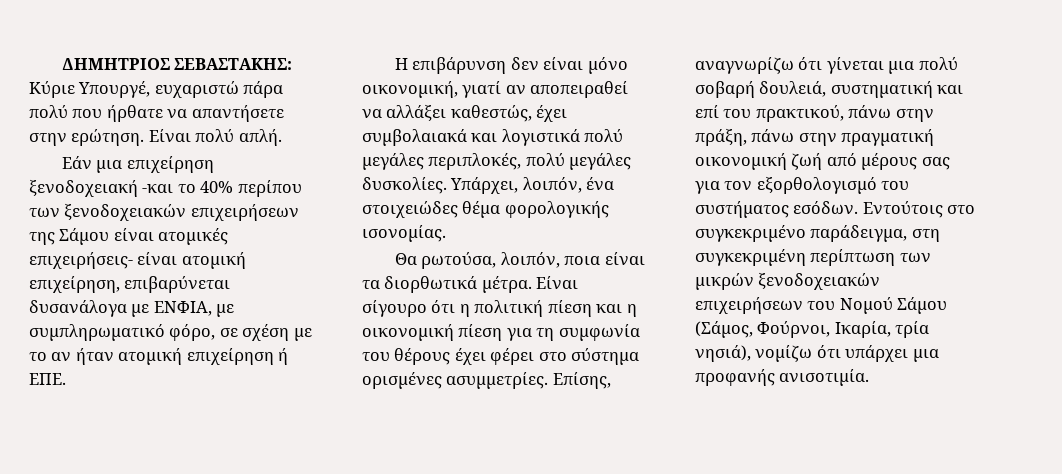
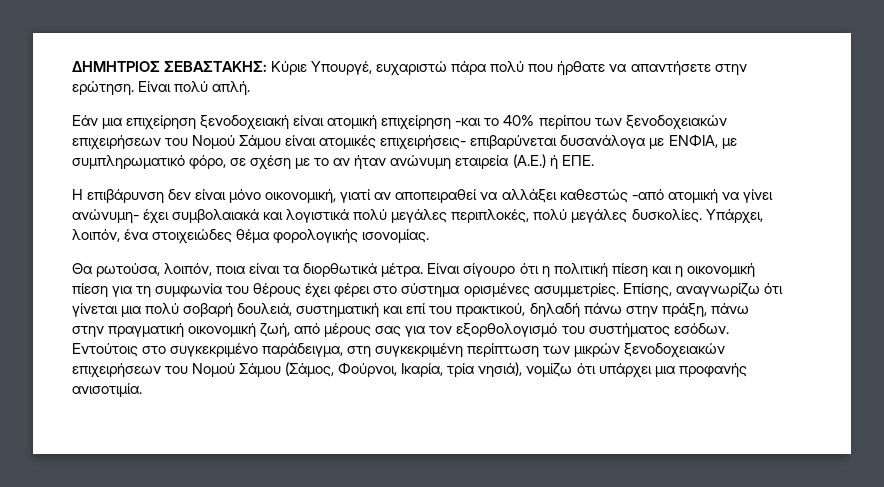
- Εάν μια επιχείρηση ξενοδοχειακή -και το 40% περίπου των ξενοδοχειακών επιχειρήσεων της Σάμου είναι ατομικές επιχειρήσεις- είναι ατομική επιχείρηση, επιβαρύνεται δυσανάλογα με ΕΝΦΙΑ, με συμπληρωματικό φόρο, σε σχέση με το αν ήταν ατομική επιχείρηση ή ΕΠΕ.
+ Εάν μια επιχείρηση ξενοδοχειακή είναι ατομική επιχείρηση -και το 40% περίπου των ξενοδοχειακών επιχειρήσεων του Νομού Σάμου είναι ατομικές επιχειρήσεις- επιβαρύνεται δυσανάλογα με ΕΝΦΙΑ, με συμπληρωματικό φόρο, σε σχέση με το αν ήταν ανώνυμη εταιρεία (Α.Ε.) ή ΕΠΕ.
- Η επιβάρυνση δεν είναι μόνο οικονομική, γιατί αν αποπειραθεί να αλλάξει καθεστώς, έχει συμβολαιακά και λογιστικά πολύ μεγάλες περιπλοκές, πολύ μεγάλες δυσκολίες.
+ Η επιβάρυνση δεν είναι μόνο οικονομική, γιατί αν αποπειραθεί να αλλάξει καθεστώς -από ατομική να γίνει ανώνυμη- έχει συμβολαιακά και λογιστικά πολύ μεγάλες περιπλοκές, πολύ μεγάλες δυσκολίες.
- Επίσης, αναγνωρίζω ότι γίνεται μια πολύ σοβαρή δουλειά, συστηματική και επί του πρακτικού, πάνω στην πράξη, πάνω στην πραγματική οικονομική ζωή από μέρους σας για τον εξορθολογισμό του συστήματος εσόδων.
+ Επίσης, αναγνωρίζω ότι γίνεται μια πολύ σοβαρή δουλειά, συστηματική και επί του πρακτικού, δηλαδή πάνω στην πράξη, πάνω στην πραγματική οικονομική ζωή, από μέρους σας για τον εξορθολογισμό του συστήματος εσόδων.

